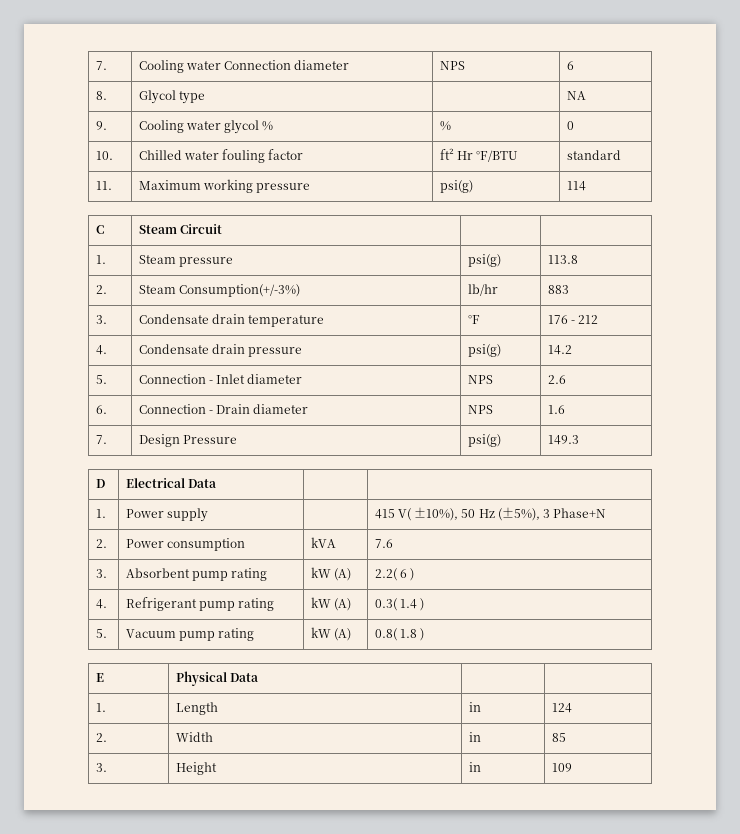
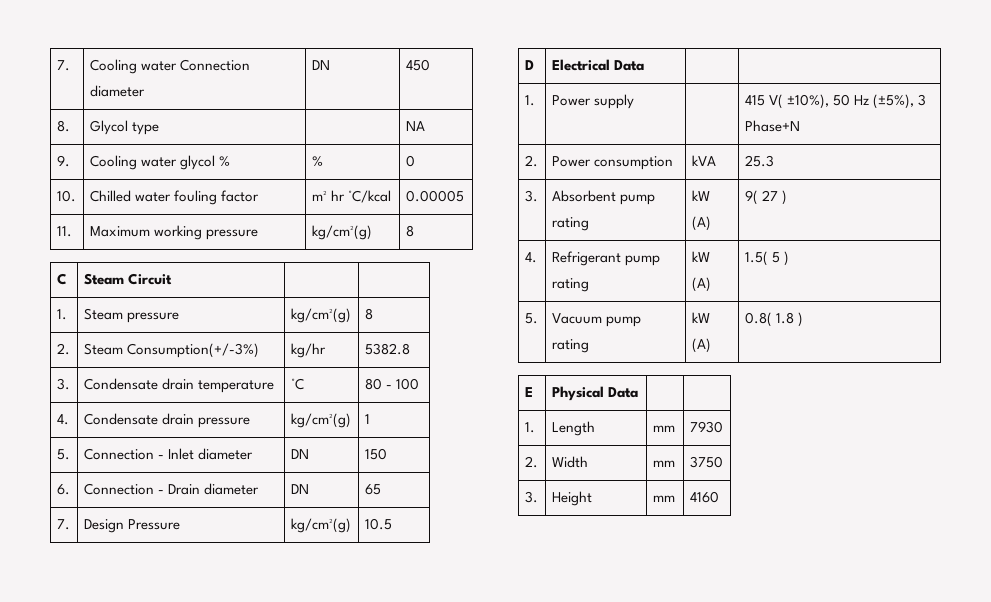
- 7. | Cooling water Connection diameter | NPS | 6
+ 7. | Cooling water Connection diameter | DN | 450
- 10. | Chilled water fouling factor | ft² Hr °F/BTU | standard
+ 10. | Chilled water fouling factor | m² hr °C/kcal | 0.00005
- 11. | Maximum working pressure | psi(g) | 114
+ 11. | Maximum working pressure | kg/cm²(g) | 8
- 1. | Steam pressure | psi(g) | 113.8
+ 1. | Steam pressure | kg/cm²(g) | 8
- 2. | Steam Consumption(+/-3%) | lb/hr | 883
+ 2. | Steam Consumption(+/-3%) | kg/hr | 5382.8
- 3. | Condensate drain temperature | °F | 176 - 212
+ 3. | Condensate drain temperature | °C | 80 - 100
- 4. | Condensate drain pressure | psi(g) | 14.2
+ 4. | Condensate drain pressure | kg/cm²(g) | 1
- 5. | Connection - Inlet diameter | NPS | 2.6
+ 5. | Connection - Inlet diameter | DN | 150
- 6. | Connection - Drain diameter | NPS | 1.6
+ 6. | Connection - Drain diameter | DN | 65
- 7. | Design Pressure | psi(g) | 149.3
+ 7. | Design Pressure | kg/cm²(g) | 10.5
- 2. | Power consumption | kVA | 7.6
+ 2. | Power consumption | kVA | 25.3
- 3. | Absorbent pump rating | kW (A) | 2.2( 6 )
+ 3. | Absorbent pump rating | kW (A) | 9( 27 )
- 4. | Refrigerant pump rating | kW (A) | 0.3( 1.4 )
+ 4. | Refrigerant pump rating | kW (A) | 1.5( 5 )
- 1. | Length | in | 124
+ 1. | Length | mm | 7930
- 2. | Width | in | 85
+ 2. | Width | mm | 3750
- 3. | Height | in | 109
+ 3. | Height | mm | 4160

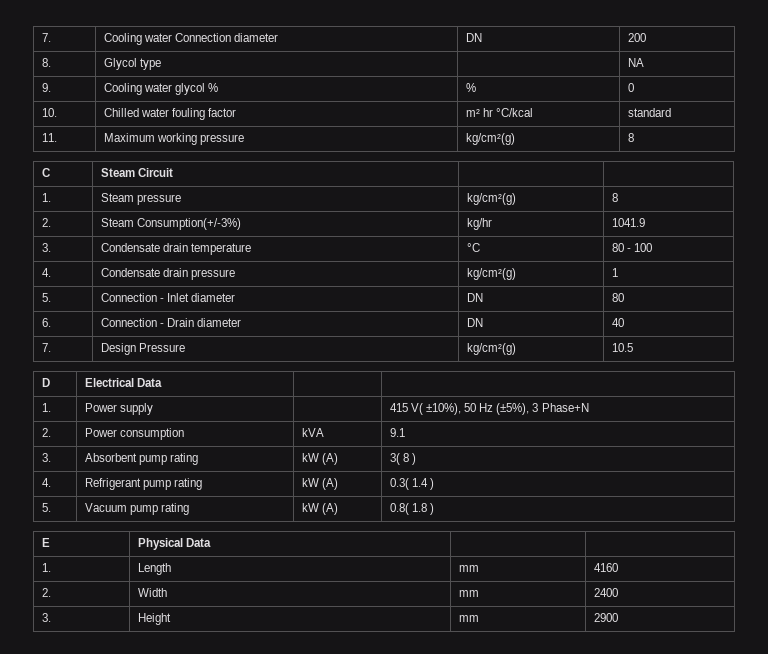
- 7. | Cooling water Connection diameter | DN | 450
+ 7. | Cooling water Connection diameter | DN | 200
- 10. | Chilled water fouling factor | m² hr °C/kcal | 0.00005
+ 10. | Chilled water fouling factor | m² hr °C/kcal | standard
- 2. | Steam Consumption(+/-3%) | kg/hr | 5382.8
+ 2. | Steam Consumption(+/-3%) | kg/hr | 1041.9
- 5. | Connection - Inlet diameter | DN | 150
+ 5. | Connection - Inlet diameter | DN | 80
- 6. | Connection - Drain diameter | DN | 65
+ 6. | Connection - Drain diameter | DN | 40
- 2. | Power consumption | kVA | 25.3
+ 2. | Power consumption | kVA | 9.1
- 3. | Absorbent pump rating | kW (A) | 9( 27 )
+ 3. | Absorbent pump rating | kW (A) | 3( 8 )
- 4. | Refrigerant pump rating | kW (A) | 1.5( 5 )
+ 4. | Refrigerant pump rating | kW (A) | 0.3( 1.4 )
- 1. | Length | mm | 7930
+ 1. | Length | mm | 4160
- 2. | Width | mm | 3750
+ 2. | Width | mm | 2400
- 3. | Height | mm | 4160
+ 3. | Height | mm | 2900

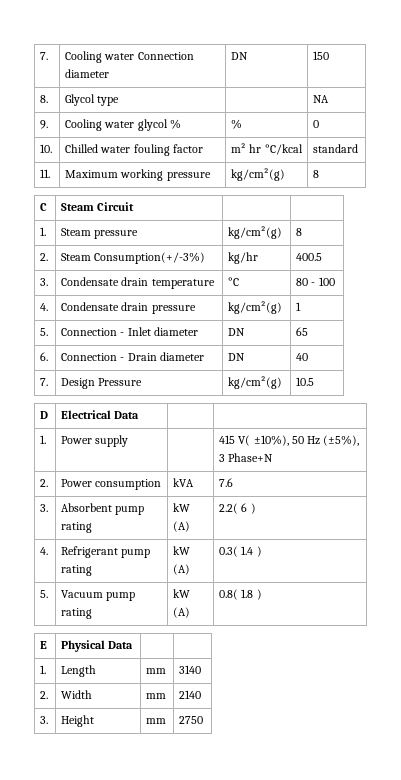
- 7. | Cooling water Connection diameter | DN | 200
+ 7. | Cooling water Connection diameter | DN | 150
- 2. | Steam Consumption(+/-3%) | kg/hr | 1041.9
+ 2. | Steam Consumption(+/-3%) | kg/hr | 400.5
- 5. | Connection - Inlet diameter | DN | 80
+ 5. | Connection - Inlet diameter | DN | 65
- 2. | Power consumption | kVA | 9.1
+ 2. | Power consumption | kVA | 7.6
- 3. | Absorbent pump rating | kW (A) | 3( 8 )
+ 3. | Absorbent pump rating | kW (A) | 2.2( 6 )
- 1. | Length | mm | 4160
+ 1. | Length | mm | 3140
- 2. | Width | mm | 2400
+ 2. | Width | mm | 2140
- 3. | Height | mm | 2900
+ 3. | Height | mm | 2750

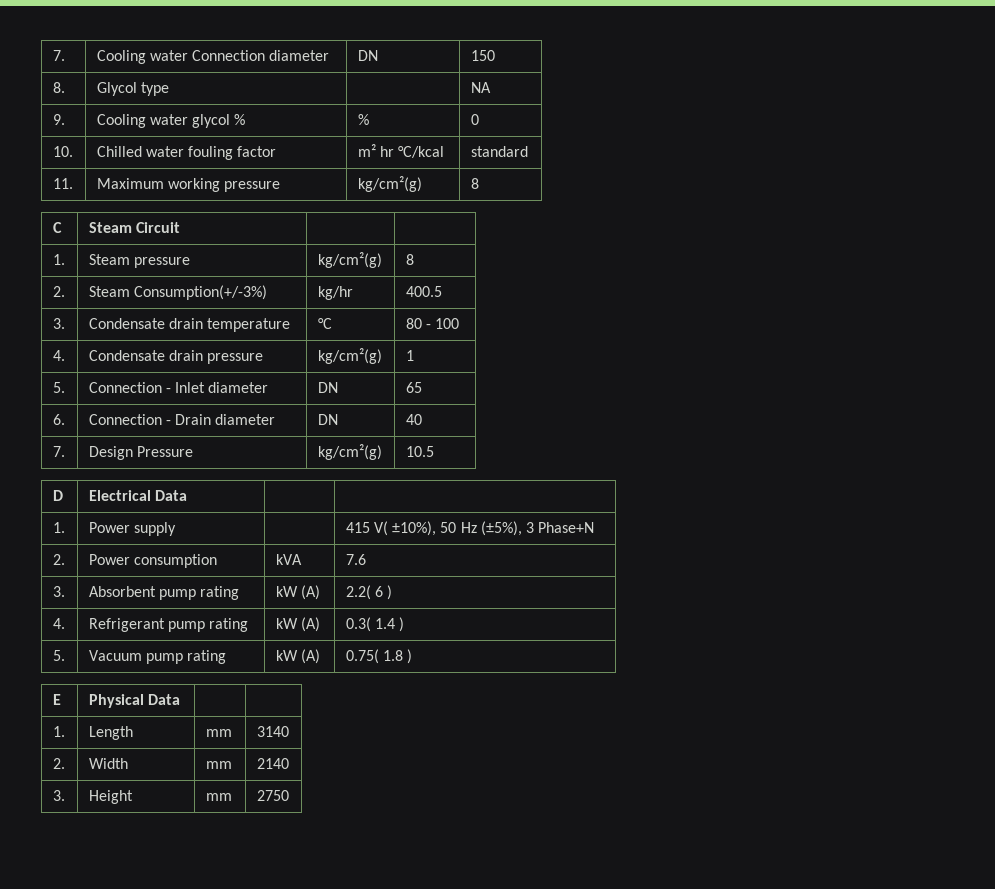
- 5. | Vacuum pump rating | kW (A) | 0.8( 1.8 )
+ 5. | Vacuum pump rating | kW (A) | 0.75( 1.8 )

